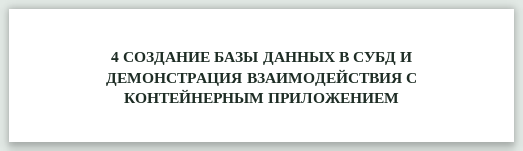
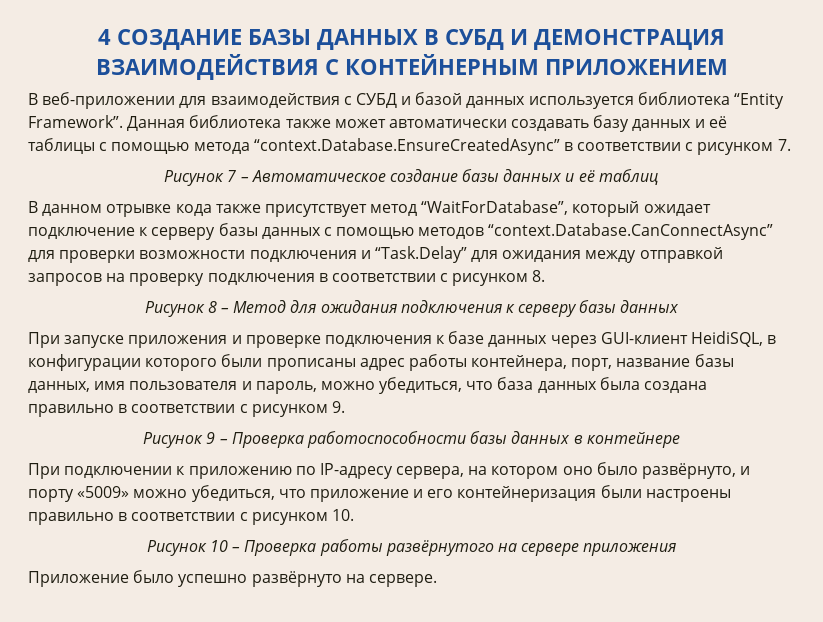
+ В веб-приложении для взаимодействия с СУБД и базой данных используется библиотека “Entity Framework”. Данная библиотека также может автоматически создавать базу данных и её таблицы с помощью метода “context.Database.EnsureCreatedAsync” в соответствии с рисунком 7.
+ Рисунок 7 – Автоматическое создание базы данных и её таблиц
+ В данном отрывке кода также присутствует метод “WaitForDatabase”, который ожидает подключение к серверу базы данных с помощью методов “context.Database.CanConnectAsync” для проверки возможности подключения и “Task.Delay” для ожидания между отправкой запросов на проверку подключения в соответствии с рисунком 8.
+ Рисунок 8 – Метод для ожидания подключения к серверу базы данных
+ При запуске приложения и проверке подключения к базе данных через GUI-клиент HeidiSQL, в конфигурации которого были прописаны адрес работы контейнера, порт, название базы данных, имя пользователя и пароль, можно убедиться, что база данных была создана правильно в соответствии с рисунком 9.
+ Рисунок 9 – Проверка работоспособности базы данных в контейнере
+ При подключении к приложению по IP-адресу сервера, на котором оно было развёрнуто, и порту «5009» можно убедиться, что приложение и его контейнеризация были настроены правильно в соответствии с рисунком 10.
+ Рисунок 10 – Проверка работы развёрнутого на сервере приложения
+ Приложение было успешно развёрнуто на сервере.

